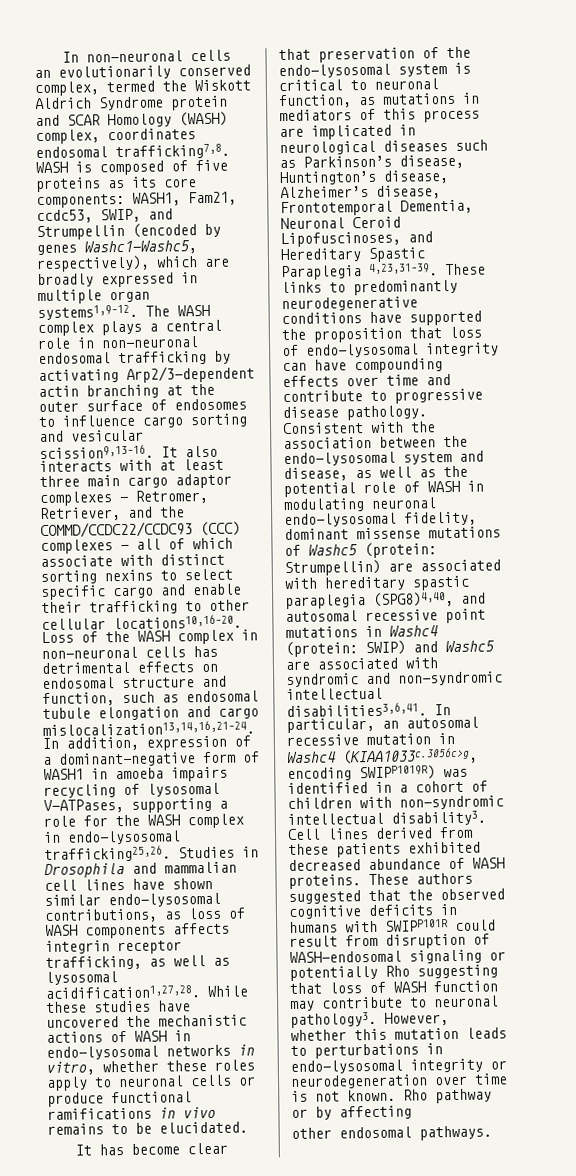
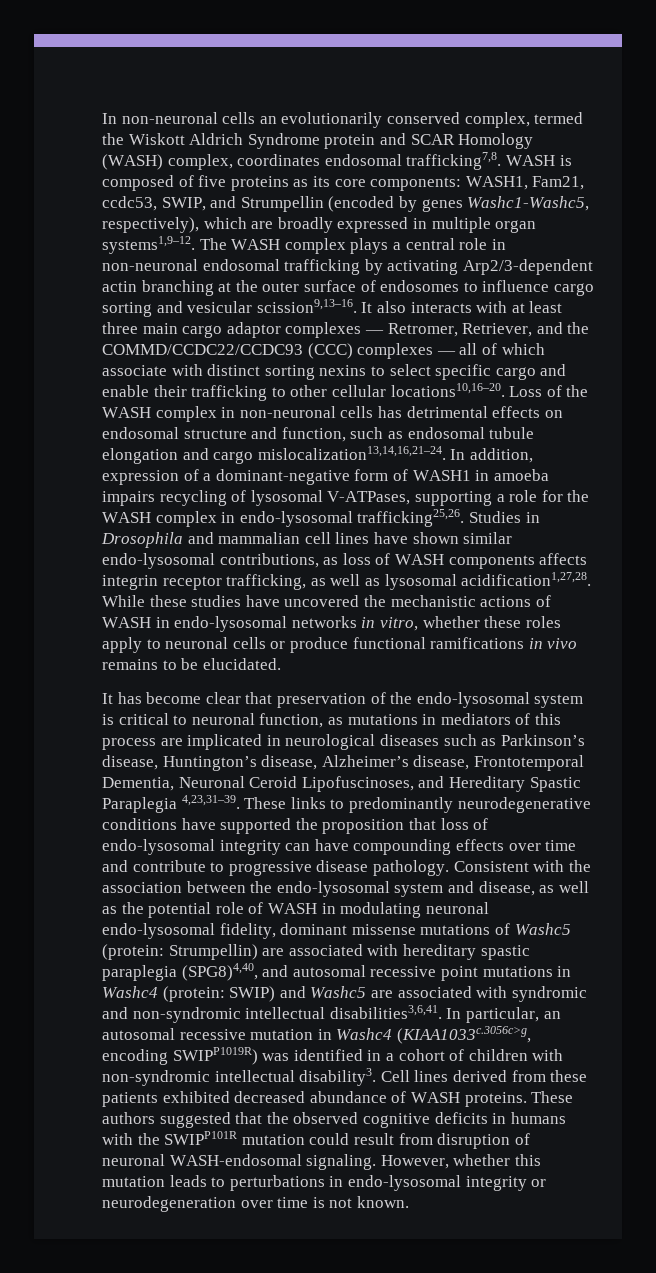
- These authors suggested that the observed cognitive deficits in humans with SWIPP101R could result from disruption of WASH-endosomal signaling or potentially Rho suggesting that loss of WASH function may contribute to neuronal pathology3.
+ These authors suggested that the observed cognitive deficits in humans with the SWIPP101R mutation could result from disruption of neuronal WASH-endosomal signaling.
- Rho pathway or by affecting
- other endosomal pathways.

